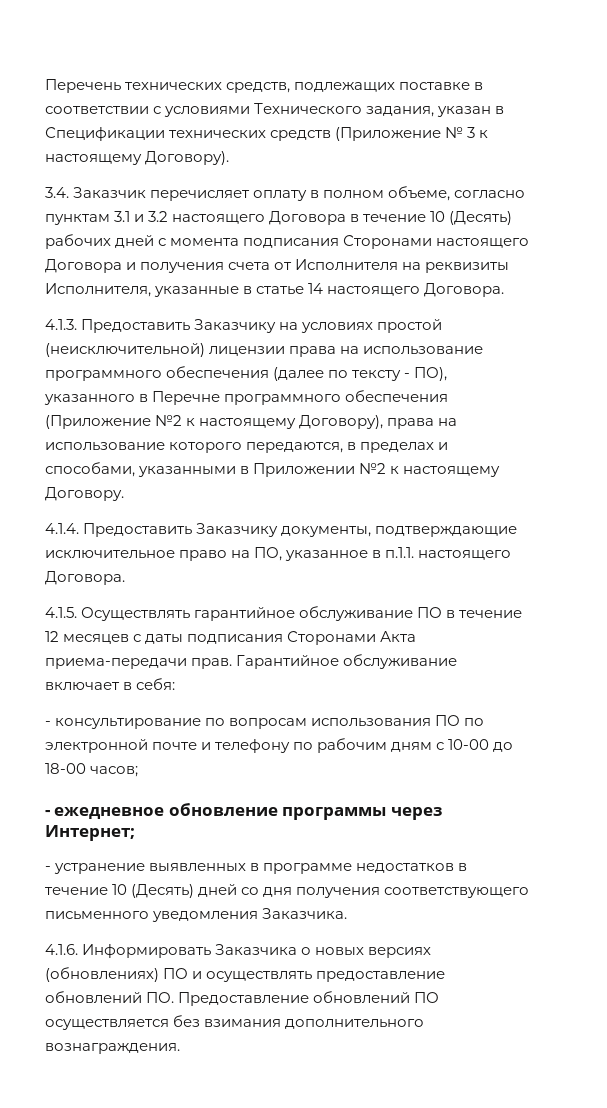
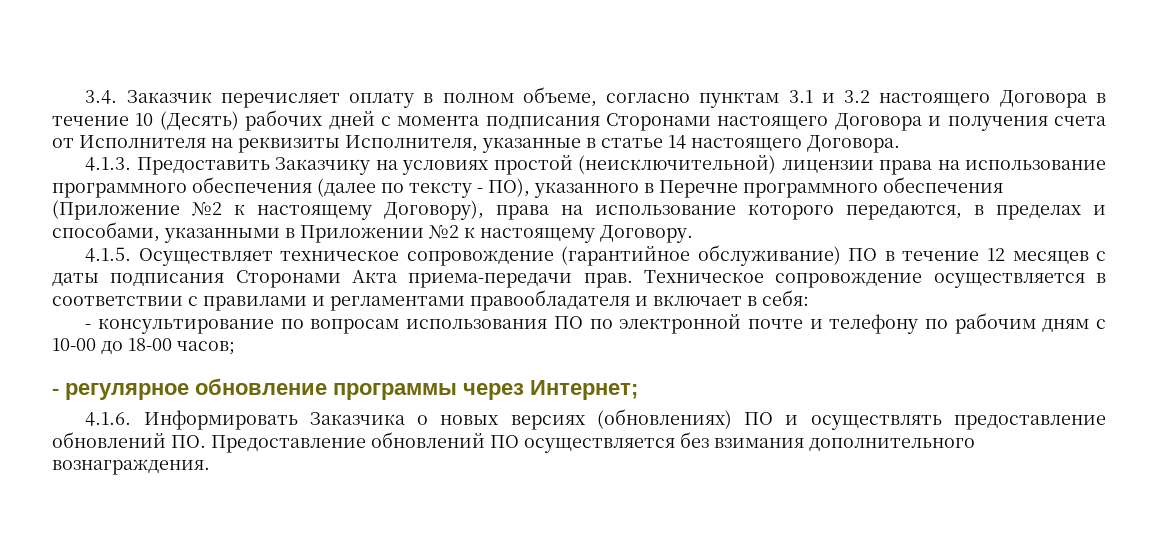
- Перечень технических средств, подлежащих поставке в соответствии с условиями Технического задания, указан в Спецификации технических средств (Приложение № 3 к настоящему Договору).
- 4.1.4. Предоставить Заказчику документы, подтверждающие исключительное право на ПО, указанное в п.1.1. настоящего Договора.
- 4.1.5. Осуществлять гарантийное обслуживание ПО в течение 12 месяцев с даты подписания Сторонами Акта приема-передачи прав.
+ 4.1.5. Осуществляет техническое сопровождение (гарантийное обслуживание) ПО в течение 12 месяцев с даты подписания Сторонами Акта приема-передачи прав.
- Гарантийное обслуживание включает в себя:
+ Техническое сопровождение осуществляется в соответствии с правилами и регламентами правообладателя и включает в себя:
- - ежедневное обновление программы через Интернет;
+ - регулярное обновление программы через Интернет;
- - устранение выявленных в программе недостатков в течение 10 (Десять) дней со дня получения соответствующего письменного уведомления Заказчика.

